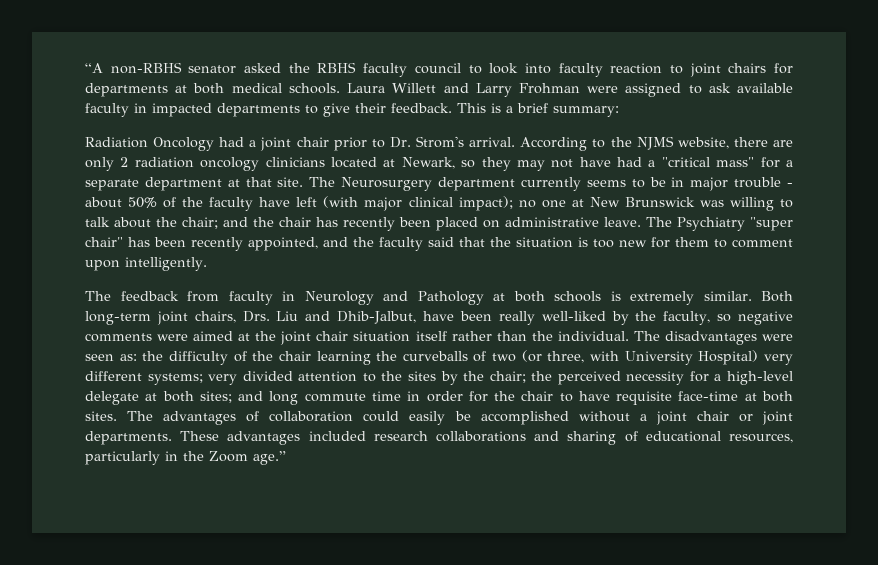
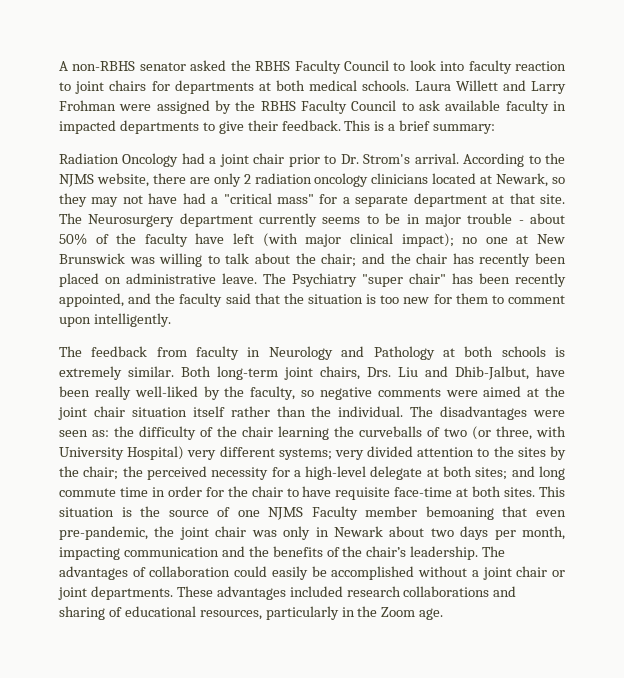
- “A non-RBHS senator asked the RBHS faculty council to look into faculty reaction to joint chairs for departments at both medical schools.
+ A non-RBHS senator asked the RBHS Faculty Council to look into faculty reaction to joint chairs for departments at both medical schools.
- Laura Willett and Larry Frohman were assigned to ask available faculty in impacted departments to give their feedback.
+ Laura Willett and Larry Frohman were assigned by the RBHS Faculty Council to ask available faculty in impacted departments to give their feedback.
+ This situation is the source of one NJMS Faculty member bemoaning that even pre-pandemic, the joint chair was only in Newark about two days per month, impacting communication and the benefits of the chair’s leadership.
- These advantages included research collaborations and sharing of educational resources, particularly in the Zoom age.”
+ These advantages included research collaborations and sharing of educational resources, particularly in the Zoom age.

